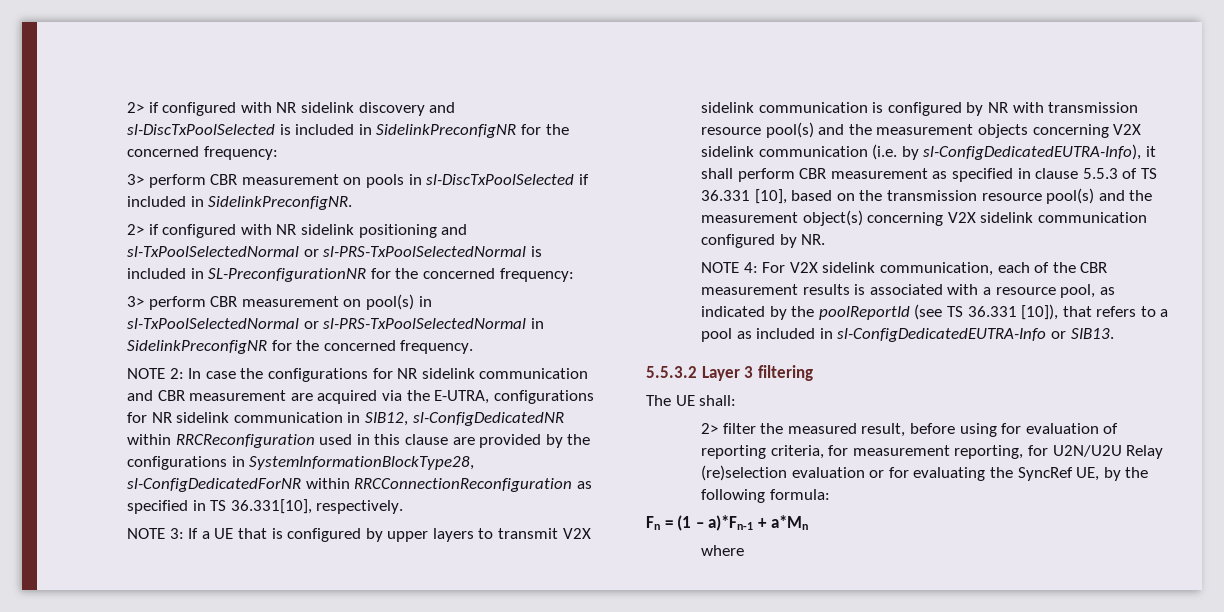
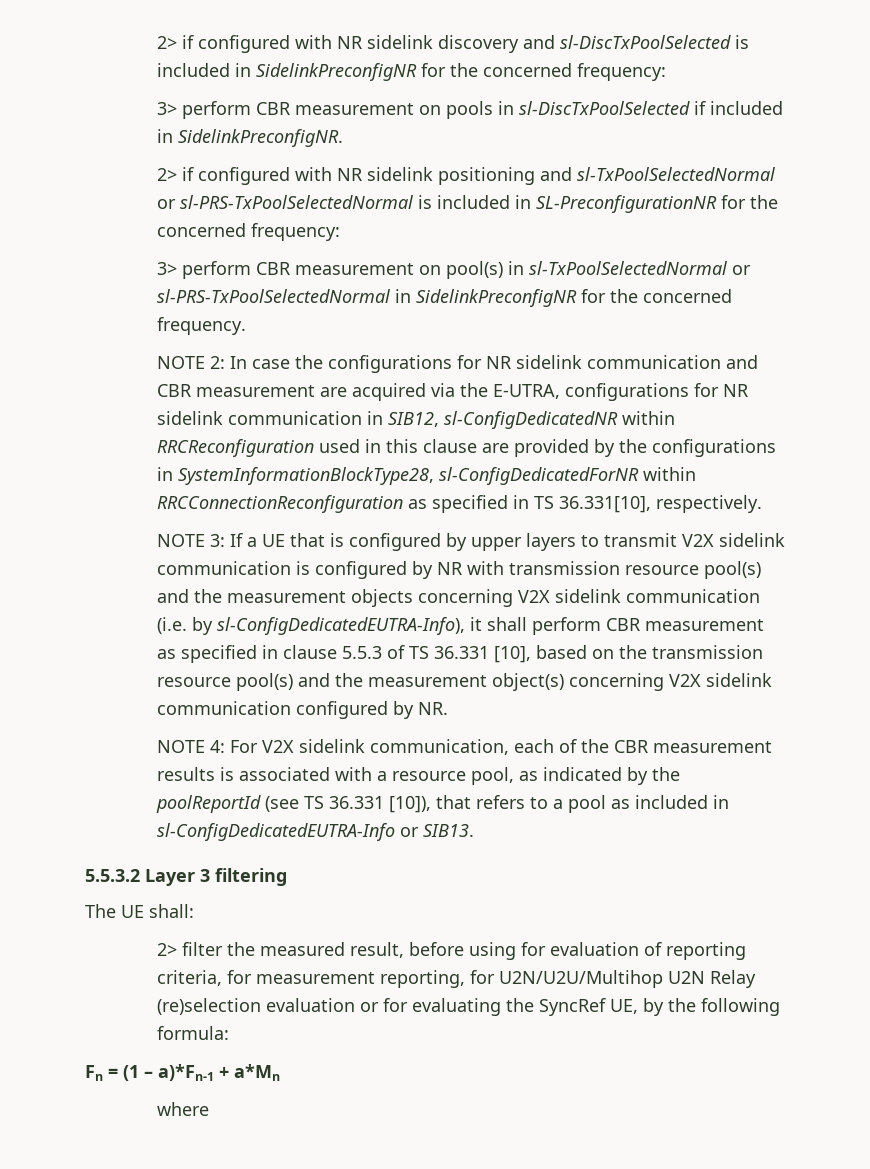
- 2> filter the measured result, before using for evaluation of reporting criteria, for measurement reporting, for U2N/U2U Relay (re)selection evaluation or for evaluating the SyncRef UE, by the following formula:
+ 2> filter the measured result, before using for evaluation of reporting criteria, for measurement reporting, for U2N/U2U/Multihop U2N Relay (re)selection evaluation or for evaluating the SyncRef UE, by the following formula:

